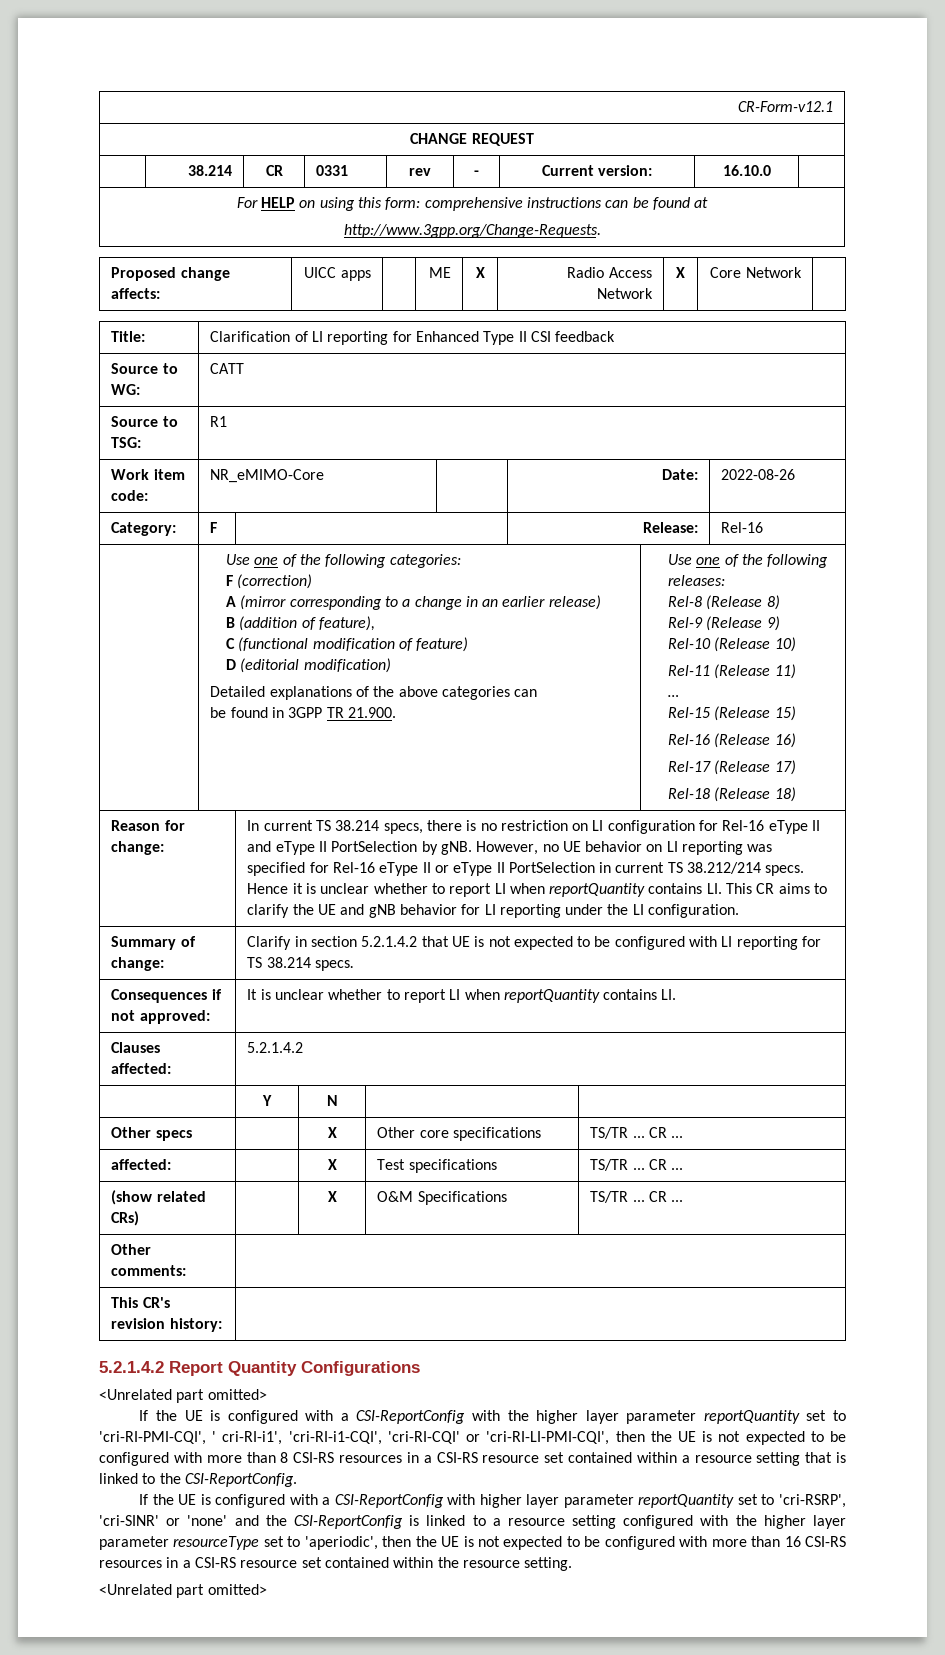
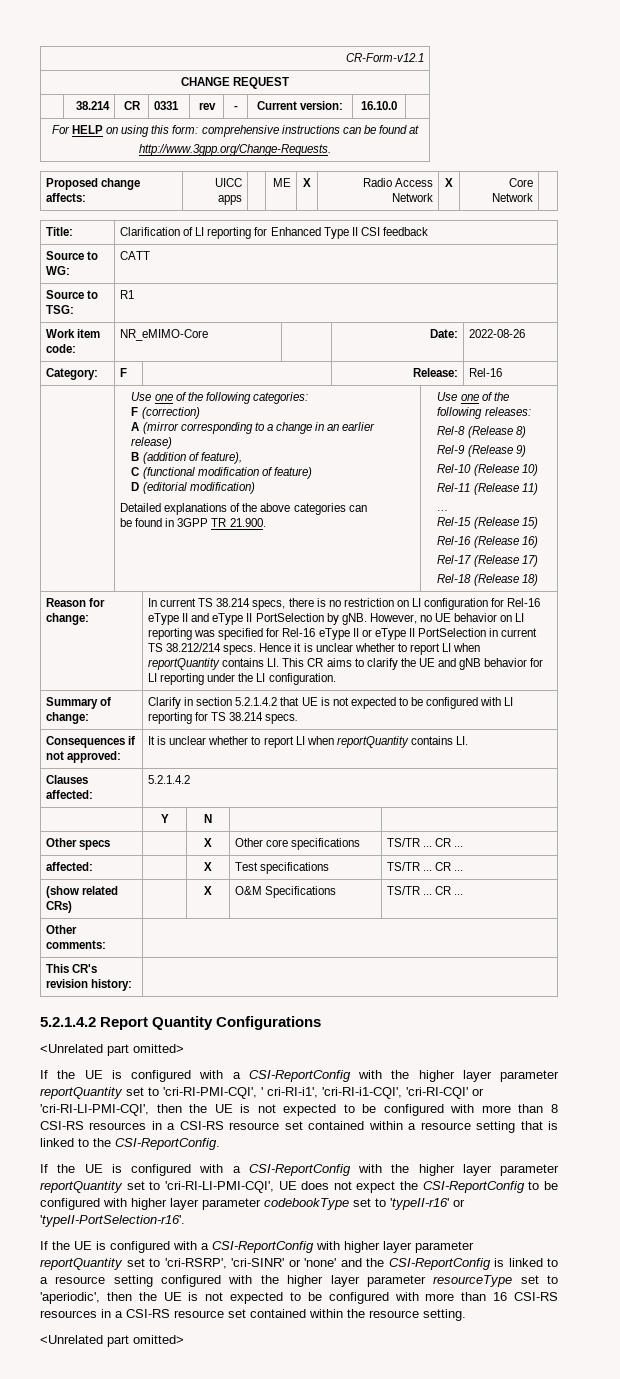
+ If the UE is configured with a CSI-ReportConfig with the higher layer parameter reportQuantity set to 'cri-RI-LI-PMI-CQI', UE does not expect the CSI-ReportConfig to be configured with higher layer parameter codebookType set to 'typeII-r16' or 'typeII-PortSelection-r16'.

